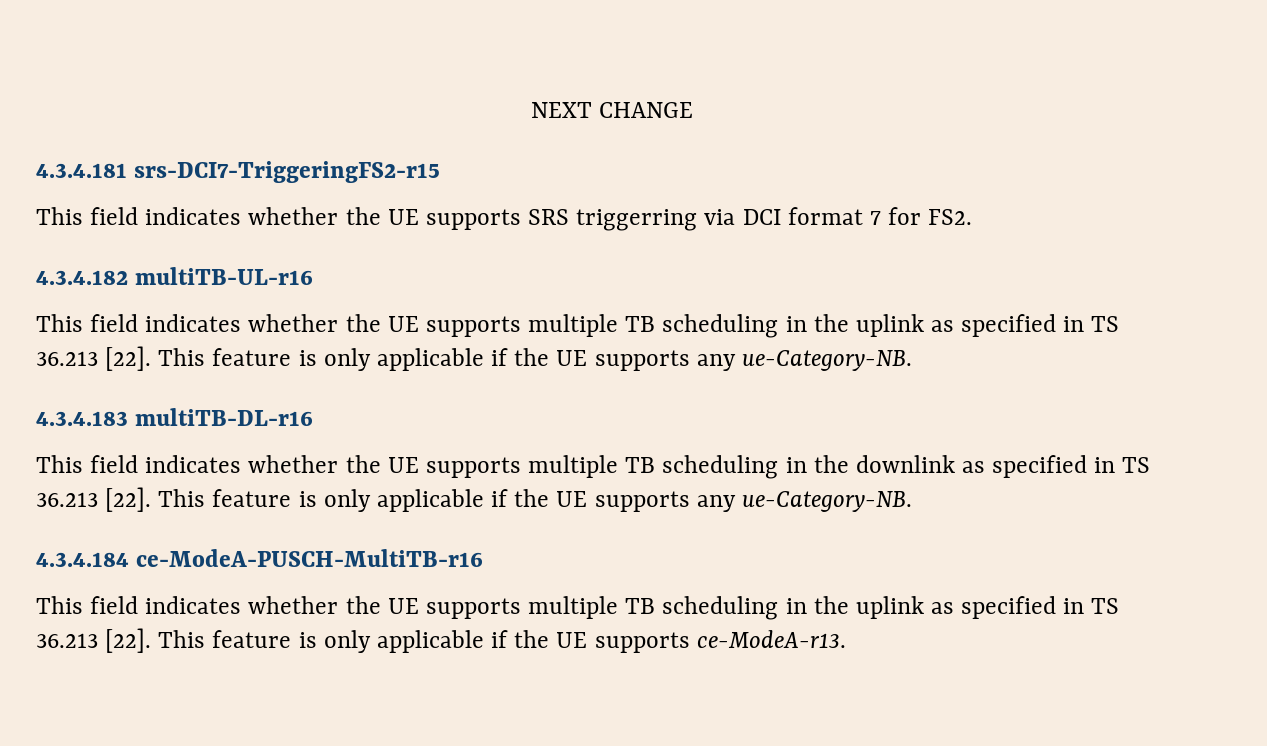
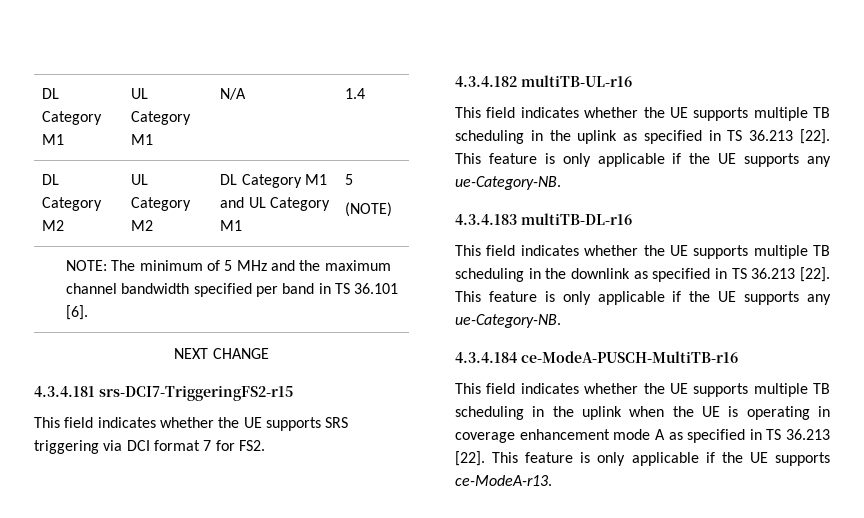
+ DL Category M1 | UL Category M1 | N/A | 1.4
+ DL Category M2 | UL Category M2 | DL Category M1 and UL Category M1 | 5
+ (NOTE)
+ NOTE: The minimum of 5 MHz and the maximum channel bandwidth specified per band in TS 36.101 [6].
- This field indicates whether the UE supports SRS triggerring via DCI format 7 for FS2.
+ This field indicates whether the UE supports SRS triggering via DCI format 7 for FS2.
  4.3.4.184 ce-ModeA-PUSCH-MultiTB-r16
- This field indicates whether the UE supports multiple TB scheduling in the uplink as specified in TS 36.213 [22].
+ This field indicates whether the UE supports multiple TB scheduling in the uplink when the UE is operating in coverage enhancement mode A as specified in TS 36.213 [22].

